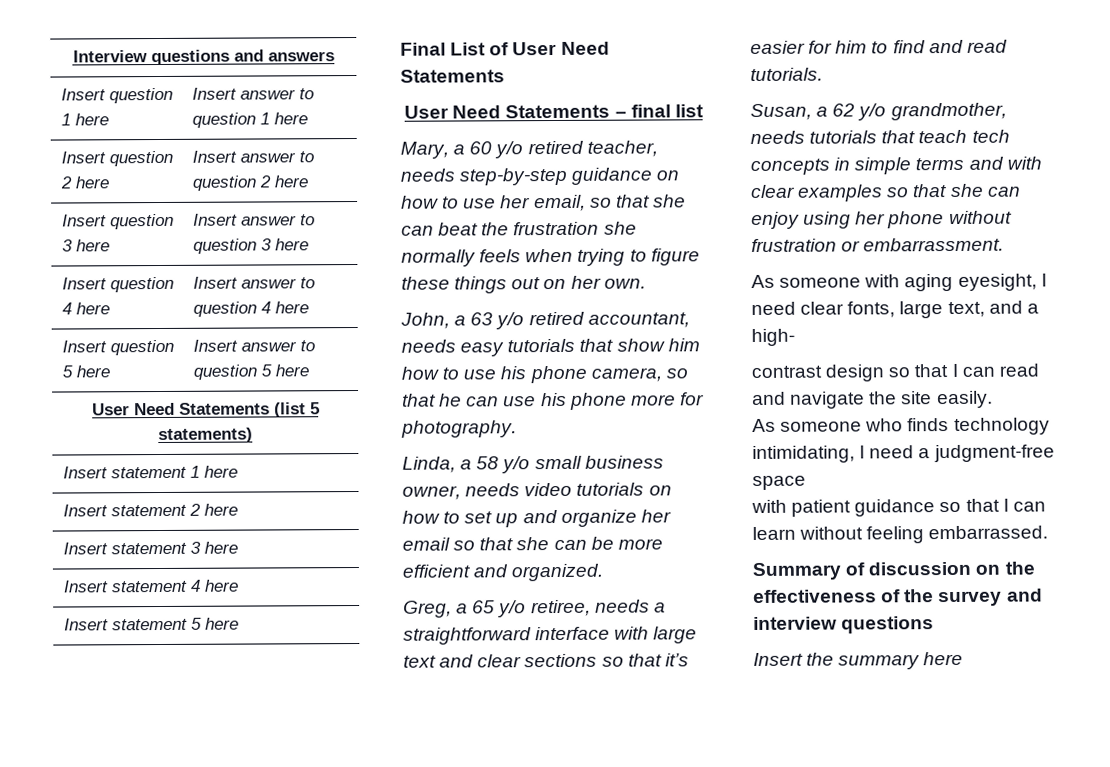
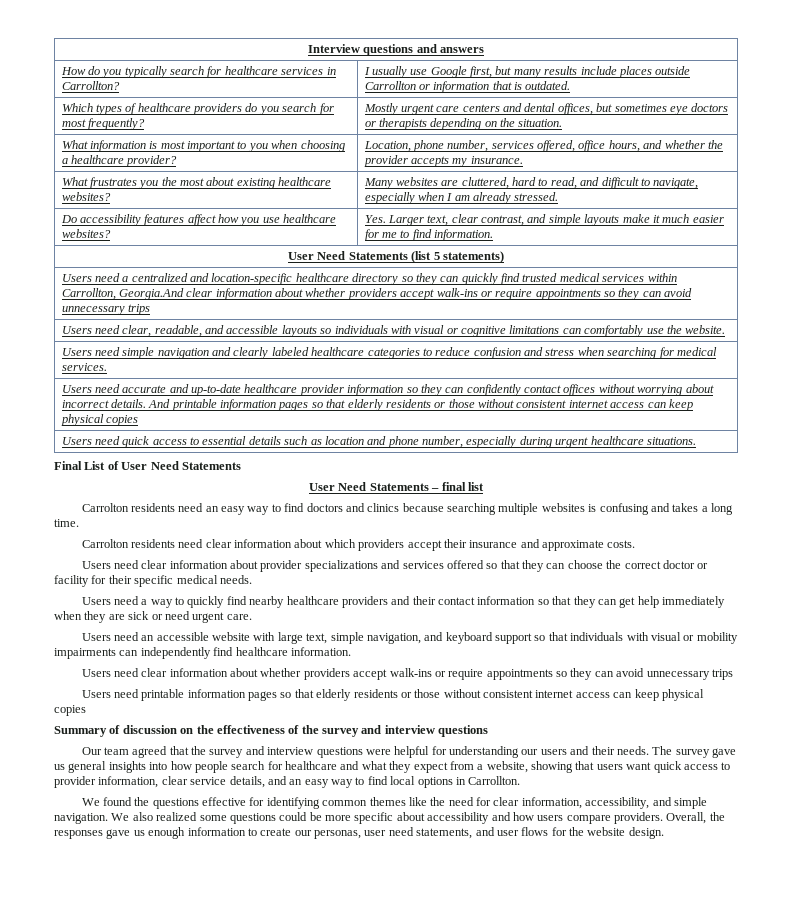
- Insert question 1 here | Insert answer to question 1 here
- Insert question 2 here | Insert answer to question 2 here
- Insert question 3 here | Insert answer to question 3 here
- Insert question 4 here | Insert answer to question 4 here
- Insert question 5 here | Insert answer to question 5 here
+ How do you typically search for healthcare services in Carrollton? | I usually use Google first, but many results include places outside Carrollton or information that is outdated.
+ Which types of healthcare providers do you search for most frequently? | Mostly urgent care centers and dental offices, but sometimes eye doctors or therapists depending on the situation.
+ What information is most important to you when choosing a healthcare provider? | Location, phone number, services offered, office hours, and whether the provider accepts my insurance.
+ What frustrates you the most about existing healthcare websites? | Many websites are cluttered, hard to read, and difficult to navigate, especially when I am already stressed.
+ Do accessibility features affect how you use healthcare websites? | Yes. Larger text, clear contrast, and simple layouts make it much easier for me to find information.
- Insert statement 1 here
- Insert statement 2 here
- Insert statement 3 here
- Insert statement 4 here
- Insert statement 5 here
+ Users need a centralized and location-specific healthcare directory so they can quickly find trusted medical services within Carrollton, Georgia.And clear information about whether providers accept walk-ins or require appointments so they can avoid unnecessary trips
+ Users need clear, readable, and accessible layouts so individuals with visual or cognitive limitations can comfortably use the website.
+ Users need simple navigation and clearly labeled healthcare categories to reduce confusion and stress when searching for medical services.
+ Users need accurate and up-to-date healthcare provider information so they can confidently contact offices without worrying about incorrect details. And printable information pages so that elderly residents or those without consistent internet access can keep physical copies
+ Users need quick access to essential details such as location and phone number, especially during urgent healthcare situations.
- Mary, a 60 y/o retired teacher, needs step-by-step guidance on how to use her email, so that she can beat the frustration she normally feels when trying to figure these things out on her own.
- John, a 63 y/o retired accountant, needs easy tutorials that show him how to use his phone camera, so that he can use his phone more for photography.
- Linda, a 58 y/o small business owner, needs video tutorials on how to set up and organize her email so that she can be more efficient and organized.
- Greg, a 65 y/o retiree, needs a straightforward interface with large text and clear sections so that it’s easier for him to find and read tutorials.
- Susan, a 62 y/o grandmother, needs tutorials that teach tech concepts in simple terms and with clear examples so that she can enjoy using her phone without frustration or embarrassment.
- As someone with aging eyesight, I need clear fonts, large text, and a high-
- contrast design so that I can read and navigate the site easily.
- As someone who finds technology intimidating, I need a judgment-free space
- with patient guidance so that I can learn without feeling embarrassed.
+ Carrolton residents need an easy way to find doctors and clinics because searching multiple websites is confusing and takes a long time.
+ Carrolton residents need clear information about which providers accept their insurance and approximate costs.
+ Users need clear information about provider specializations and services offered so that they can choose the correct doctor or facility for their specific medical needs.
+ Users need a way to quickly find nearby healthcare providers and their contact information so that they can get help immediately when they are sick or need urgent care.
+ Users need an accessible website with large text, simple navigation, and keyboard support so that individuals with visual or mobility impairments can independently find healthcare information.
+ Users need clear information about whether providers accept walk-ins or require appointments so they can avoid unnecessary trips
+ Users need printable information pages so that elderly residents or those without consistent internet access can keep physical copies
- Insert the summary here
+ Our team agreed that the survey and interview questions were helpful for understanding our users and their needs. The survey gave us general insights into how people search for healthcare and what they expect from a website, showing that users want quick access to provider information, clear service details, and an easy way to find local options in Carrollton.
+ We found the questions effective for identifying common themes like the need for clear information, accessibility, and simple navigation. We also realized some questions could be more specific about accessibility and how users compare providers. Overall, the responses gave us enough information to create our personas, user need statements, and user flows for the website design.

